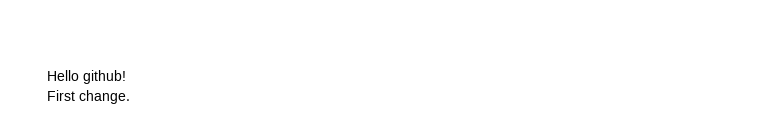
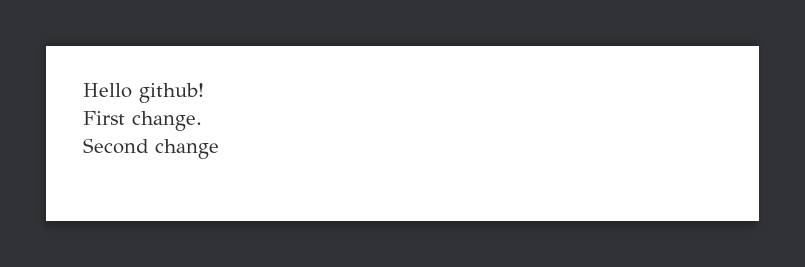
+ Second change

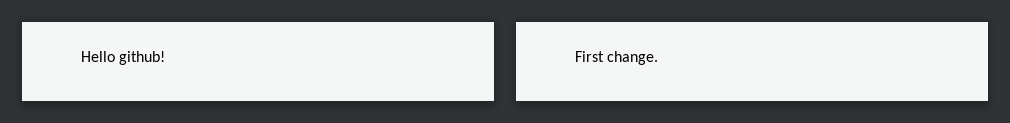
- Second change

